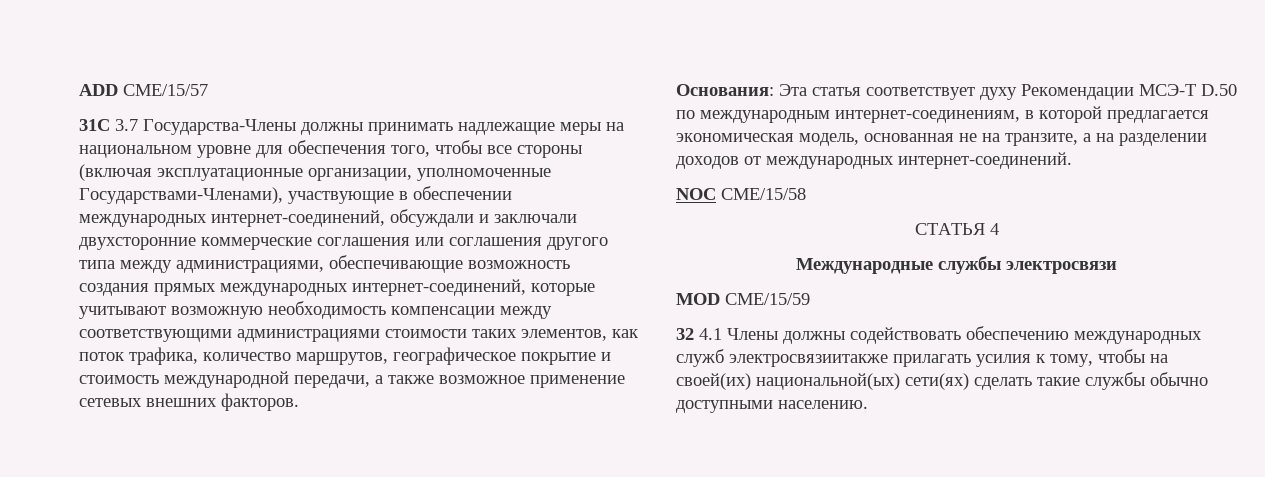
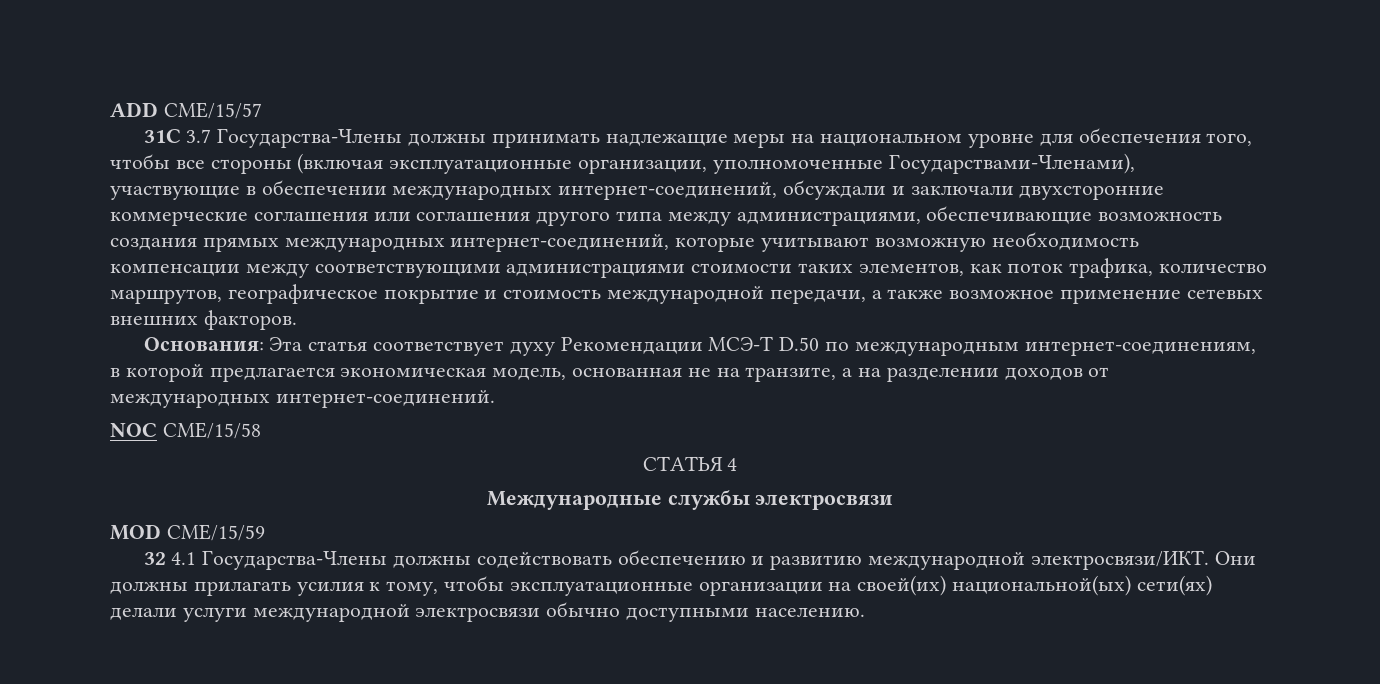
- 32 4.1 Члены должны содействовать обеспечению международных служб электросвязиитакже прилагать усилия к тому, чтобы на своей(их) национальной(ых) сети(ях) сделать такие службы обычно доступными населению.
+ 32 4.1 Государства-Члены должны содействовать обеспечению и развитию международной электросвязи/ИКТ. Они должны прилагать усилия к тому, чтобы эксплуатационные организации на своей(их) национальной(ых) сети(ях) делали услуги международной электросвязи обычно доступными населению.

